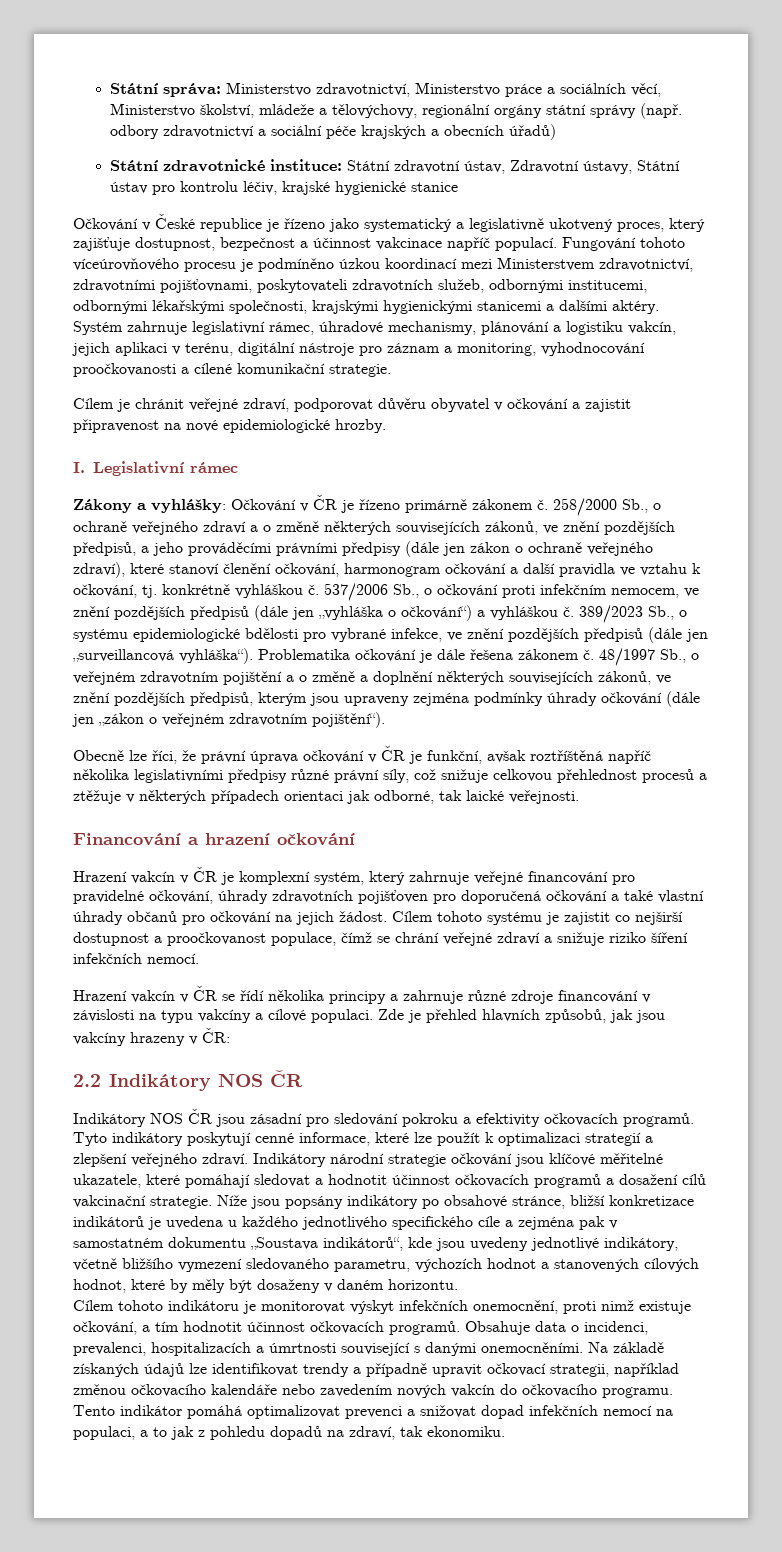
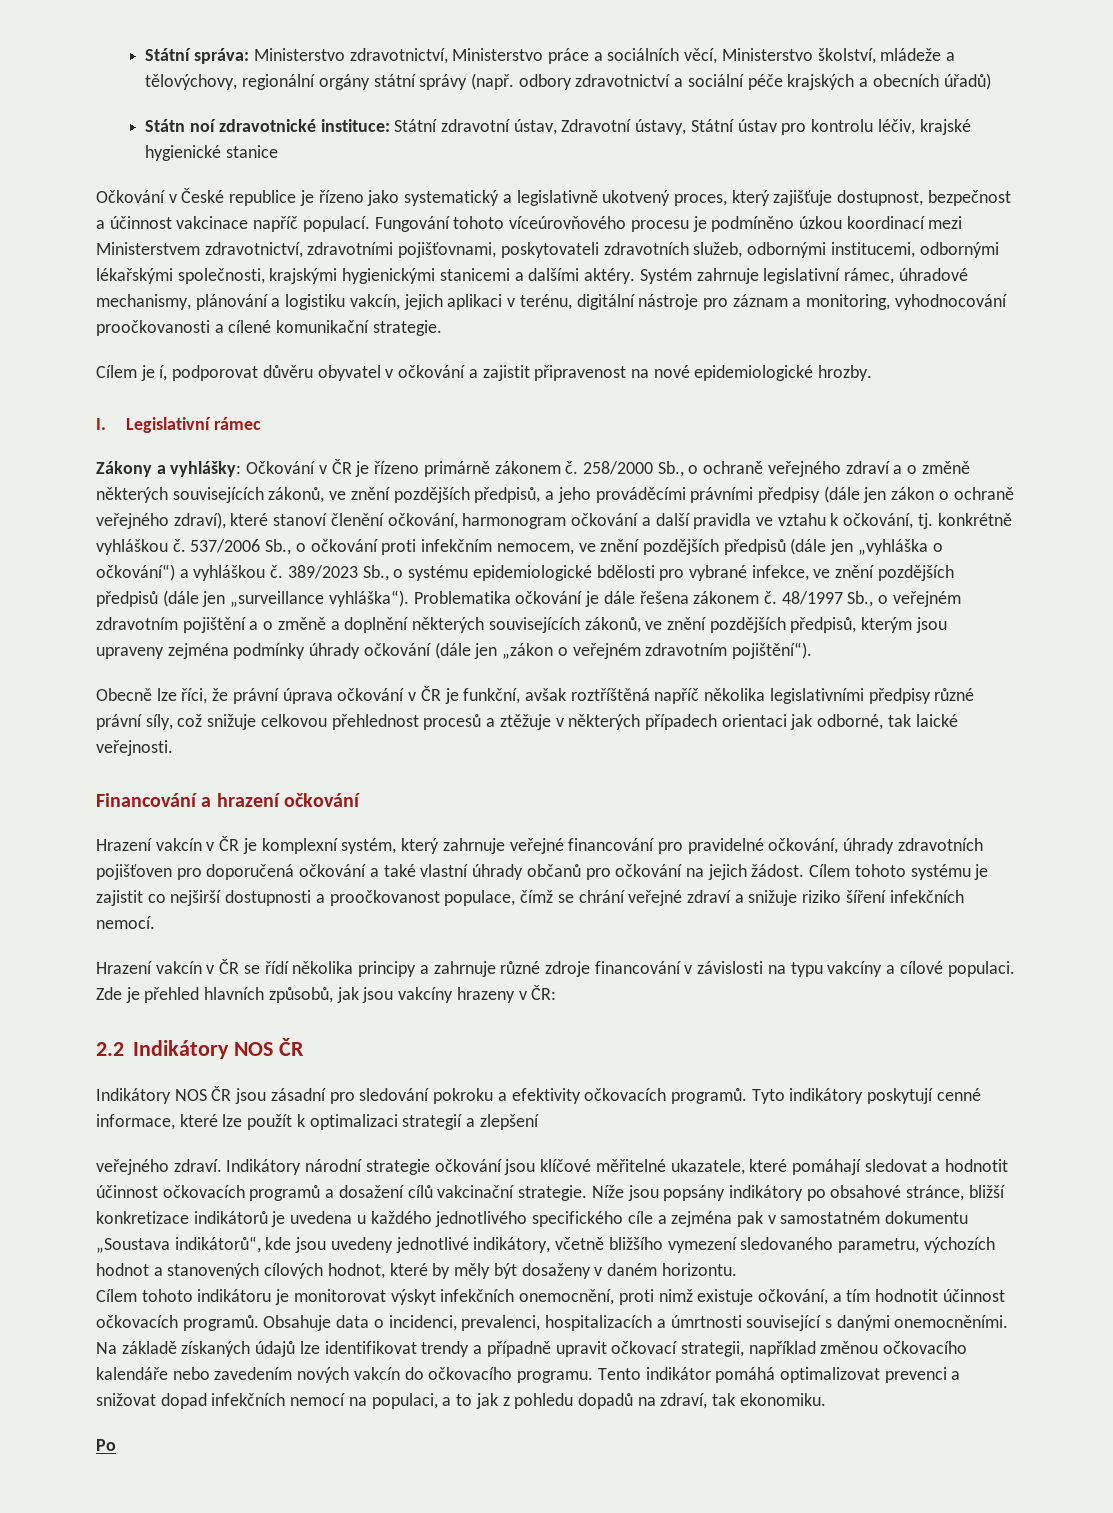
- Státní zdravotnické instituce: Státní zdravotní ústav, Zdravotní ústavy, Státní ústav pro kontrolu léčiv, krajské hygienické stanice
+ Státn noí zdravotnické instituce: Státní zdravotní ústav, Zdravotní ústavy, Státní ústav pro kontrolu léčiv, krajské hygienické stanice
- Cílem je chránit veřejné zdraví, podporovat důvěru obyvatel v očkování a zajistit připravenost na nové epidemiologické hrozby.
+ Cílem je í, podporovat důvěru obyvatel v očkování a zajistit připravenost na nové epidemiologické hrozby.
- 389/2023 Sb., o systému epidemiologické bdělosti pro vybrané infekce, ve znění pozdějších předpisů (dále jen „surveillancová vyhláška“).
+ 389/2023 Sb., o systému epidemiologické bdělosti pro vybrané infekce, ve znění pozdějších předpisů (dále jen „surveillance vyhláška“).
- Cílem tohoto systému je zajistit co nejširší dostupnost a proočkovanost populace, čímž se chrání veřejné zdraví a snižuje riziko šíření infekčních nemocí.
+ Cílem tohoto systému je zajistit co nejširší dostupnosti a proočkovanost populace, čímž se chrání veřejné zdraví a snižuje riziko šíření infekčních nemocí.
- Tyto indikátory poskytují cenné informace, které lze použít k optimalizaci strategií a zlepšení veřejného zdraví.
+ Tyto indikátory poskytují cenné informace, které lze použít k optimalizaci strategií a zlepšení
+ veřejného zdraví.
+ Po

